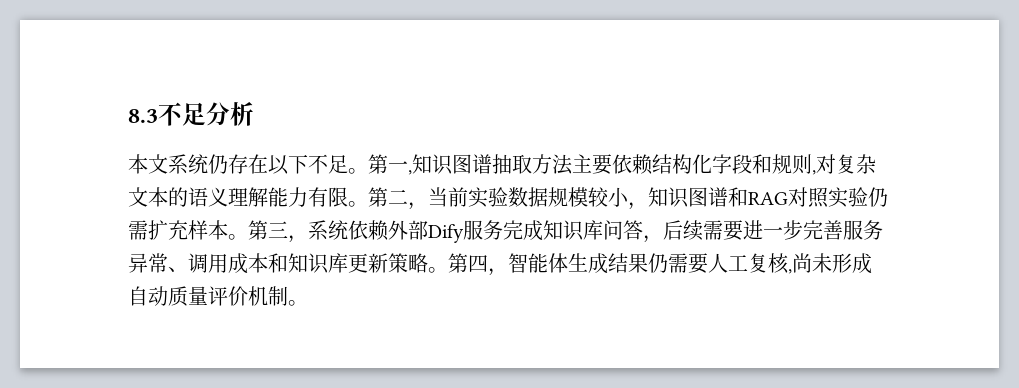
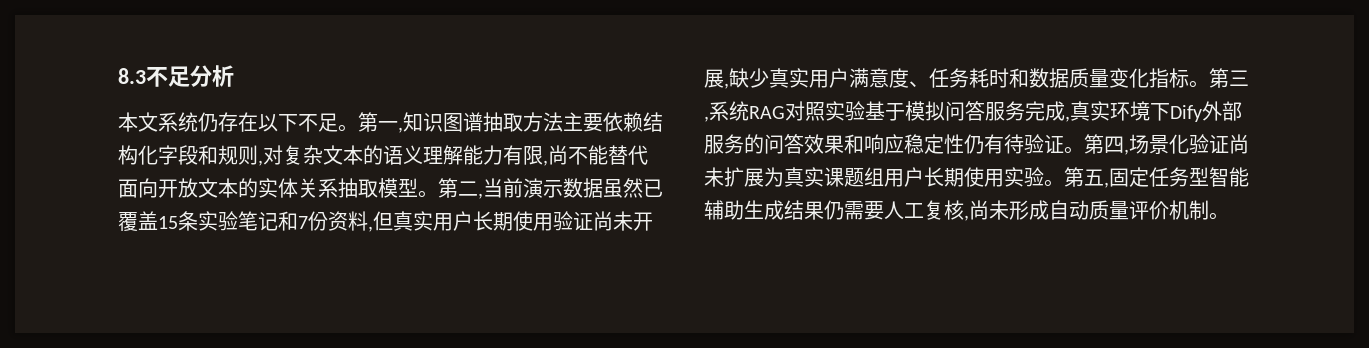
- 第一,知识图谱抽取方法主要依赖结构化字段和规则,对复杂文本的语义理解能力有限。第二，当前实验数据规模较小，知识图谱和RAG对照实验仍需扩充样本。第三，系统依赖外部Dify服务完成知识库问答，后续需要进一步完善服务异常、调用成本和知识库更新策略。第四，智能体生成结果仍需要人工复核,尚未形成自动质量评价机制。
+ 第一,知识图谱抽取方法主要依赖结构化字段和规则,对复杂文本的语义理解能力有限,尚不能替代面向开放文本的实体关系抽取模型。第二,当前演示数据虽然已覆盖15条实验笔记和7份资料,但真实用户长期使用验证尚未开展,缺少真实用户满意度、任务耗时和数据质量变化指标。第三,系统RAG对照实验基于模拟问答服务完成,真实环境下Dify外部服务的问答效果和响应稳定性仍有待验证。第四,场景化验证尚未扩展为真实课题组用户长期使用实验。第五,固定任务型智能辅助生成结果仍需要人工复核,尚未形成自动质量评价机制。

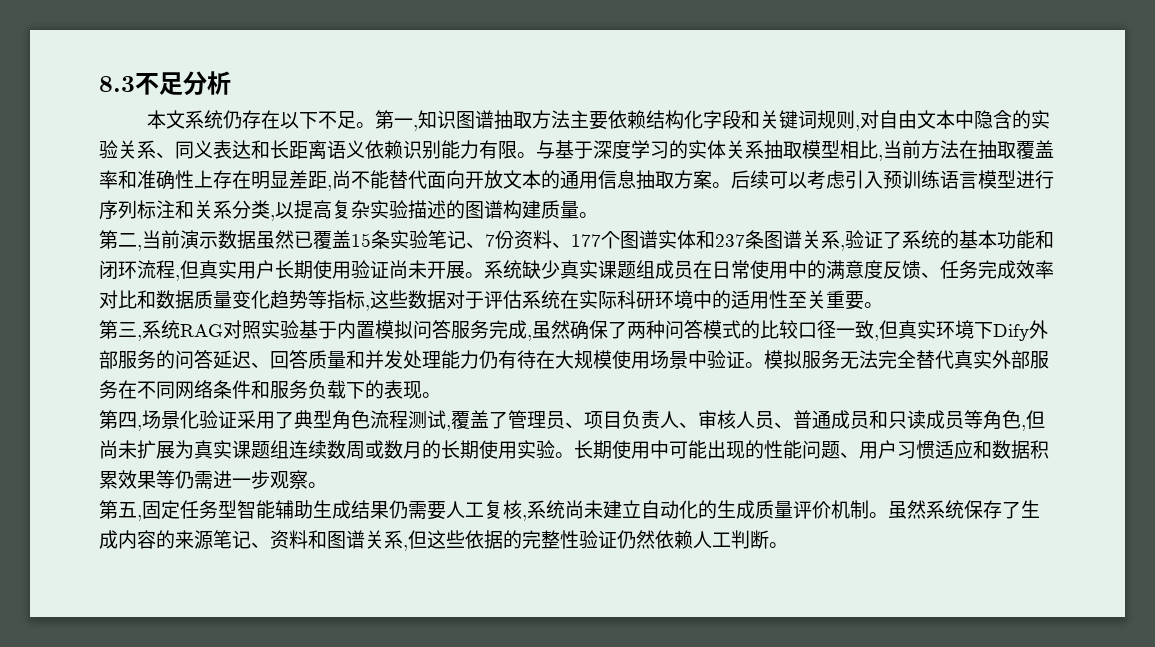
- 第一,知识图谱抽取方法主要依赖结构化字段和规则,对复杂文本的语义理解能力有限,尚不能替代面向开放文本的实体关系抽取模型。第二,当前演示数据虽然已覆盖15条实验笔记和7份资料,但真实用户长期使用验证尚未开展,缺少真实用户满意度、任务耗时和数据质量变化指标。第三,系统RAG对照实验基于模拟问答服务完成,真实环境下Dify外部服务的问答效果和响应稳定性仍有待验证。第四,场景化验证尚未扩展为真实课题组用户长期使用实验。第五,固定任务型智能辅助生成结果仍需要人工复核,尚未形成自动质量评价机制。
+ 第一,知识图谱抽取方法主要依赖结构化字段和关键词规则,对自由文本中隐含的实验关系、同义表达和长距离语义依赖识别能力有限。与基于深度学习的实体关系抽取模型相比,当前方法在抽取覆盖率和准确性上存在明显差距,尚不能替代面向开放文本的通用信息抽取方案。后续可以考虑引入预训练语言模型进行序列标注和关系分类,以提高复杂实验描述的图谱构建质量。
+ 第二,当前演示数据虽然已覆盖15条实验笔记、7份资料、177个图谱实体和237条图谱关系,验证了系统的基本功能和闭环流程,但真实用户长期使用验证尚未开展。系统缺少真实课题组成员在日常使用中的满意度反馈、任务完成效率对比和数据质量变化趋势等指标,这些数据对于评估系统在实际科研环境中的适用性至关重要。
+ 第三,系统RAG对照实验基于内置模拟问答服务完成,虽然确保了两种问答模式的比较口径一致,但真实环境下Dify外部服务的问答延迟、回答质量和并发处理能力仍有待在大规模使用场景中验证。模拟服务无法完全替代真实外部服务在不同网络条件和服务负载下的表现。
+ 第四,场景化验证采用了典型角色流程测试,覆盖了管理员、项目负责人、审核人员、普通成员和只读成员等角色,但尚未扩展为真实课题组连续数周或数月的长期使用实验。长期使用中可能出现的性能问题、用户习惯适应和数据积累效果等仍需进一步观察。
+ 第五,固定任务型智能辅助生成结果仍需要人工复核,系统尚未建立自动化的生成质量评价机制。虽然系统保存了生成内容的来源笔记、资料和图谱关系,但这些依据的完整性验证仍然依赖人工判断。

